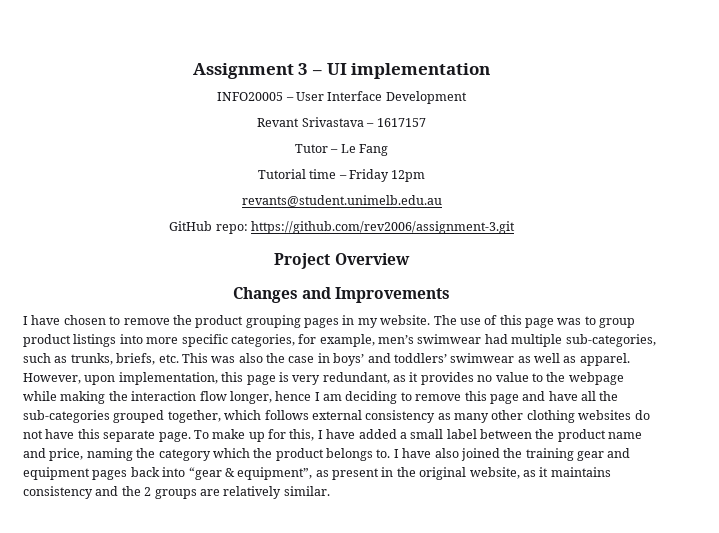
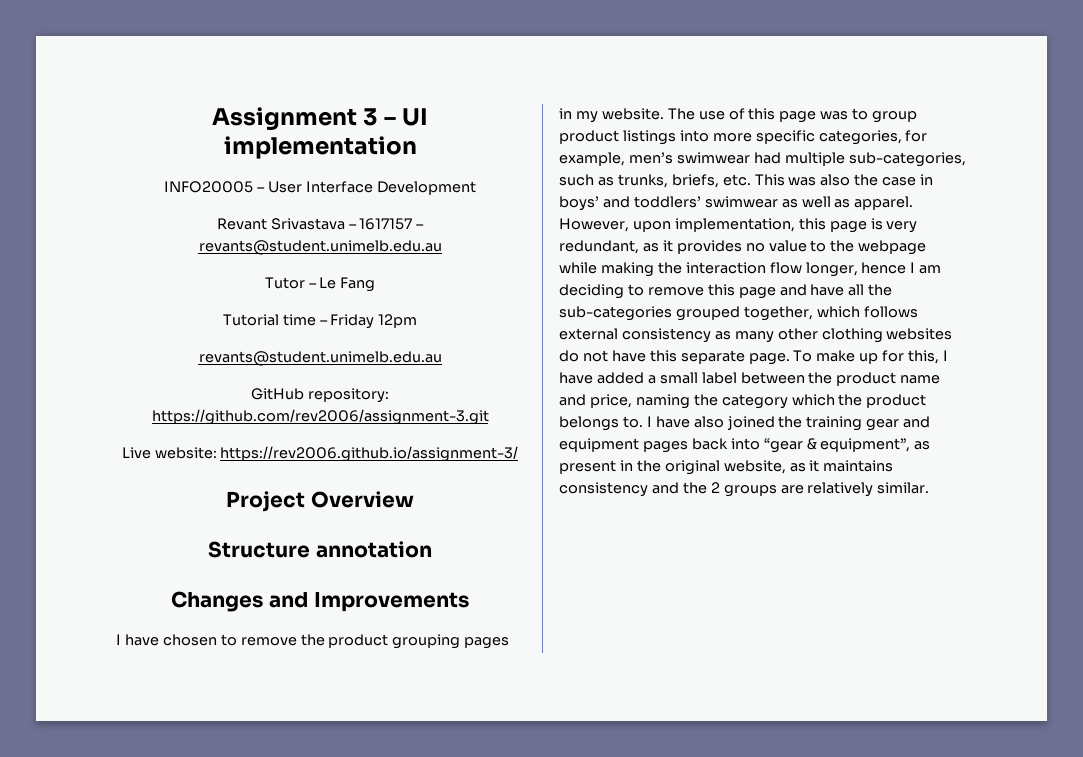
- Revant Srivastava – 1617157
+ Revant Srivastava – 1617157 – revants@student.unimelb.edu.au
- GitHub repo: https://github.com/rev2006/assignment-3.git
+ GitHub repository: https://github.com/rev2006/assignment-3.git
+ Live website: https://rev2006.github.io/assignment-3/
+ Structure annotation

